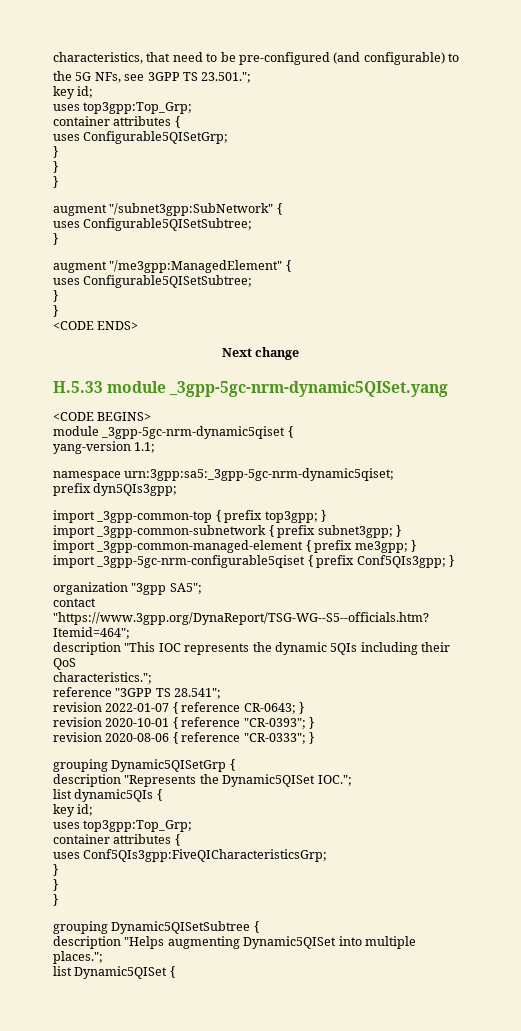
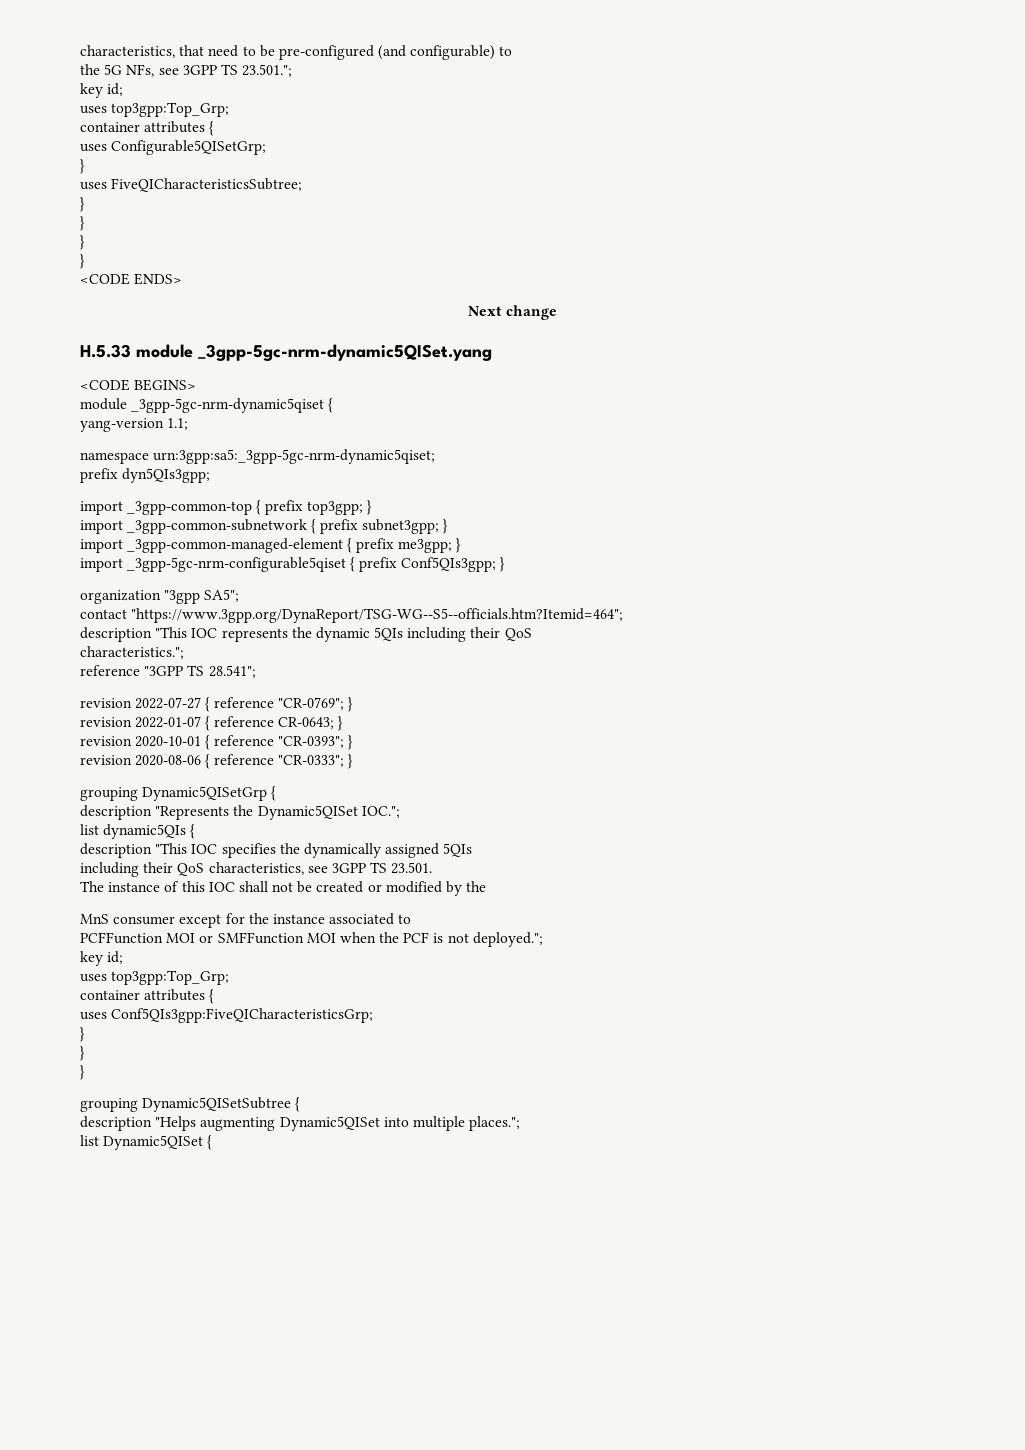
  uses Configurable5QISetGrp;
  }
+ uses FiveQICharacteristicsSubtree;
  }
  }
- augment "/subnet3gpp:SubNetwork" {
- uses Configurable5QISetSubtree;
- }
- augment "/me3gpp:ManagedElement" {
- uses Configurable5QISetSubtree;
+ revision 2022-07-27 { reference "CR-0769"; }
+ description "This IOC specifies the dynamically assigned 5QIs
+ including their QoS characteristics, see 3GPP TS 23.501.
+ The instance of this IOC shall not be created or modified by the
+ MnS consumer except for the instance associated to
+ PCFFunction MOI or SMFFunction MOI when the PCF is not deployed.";

